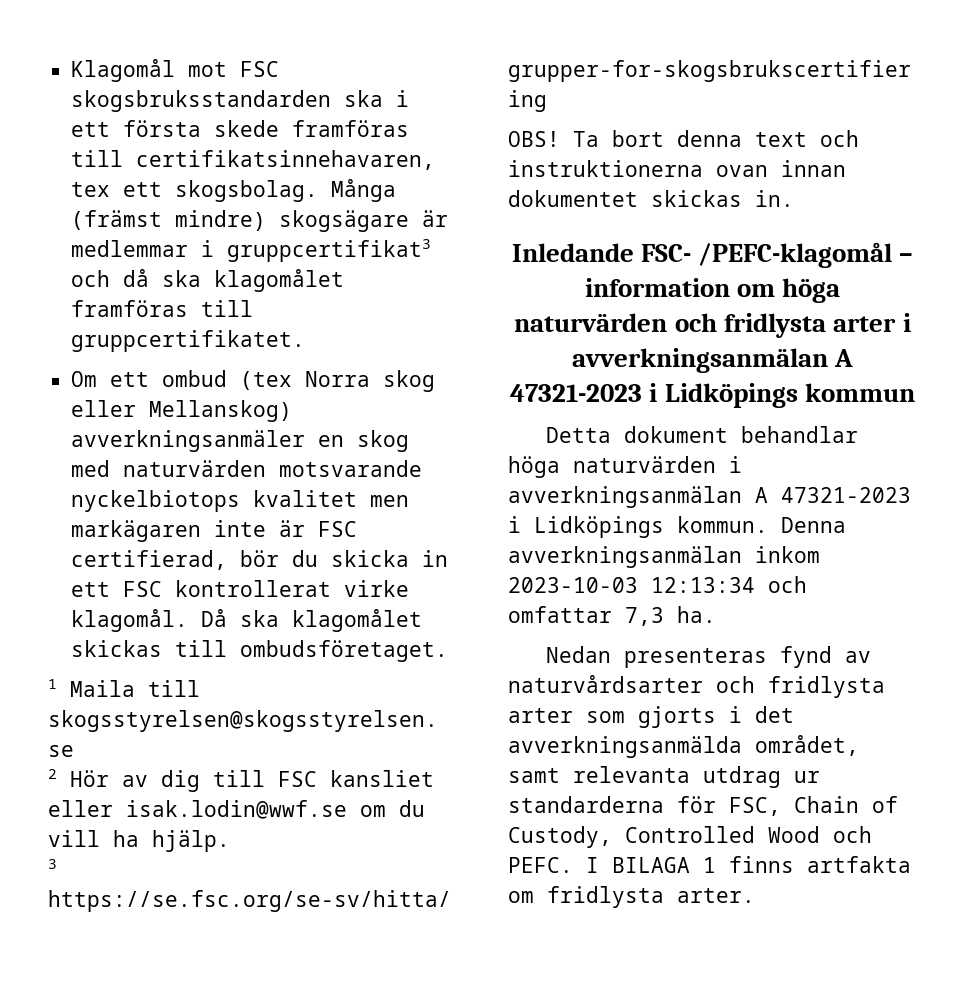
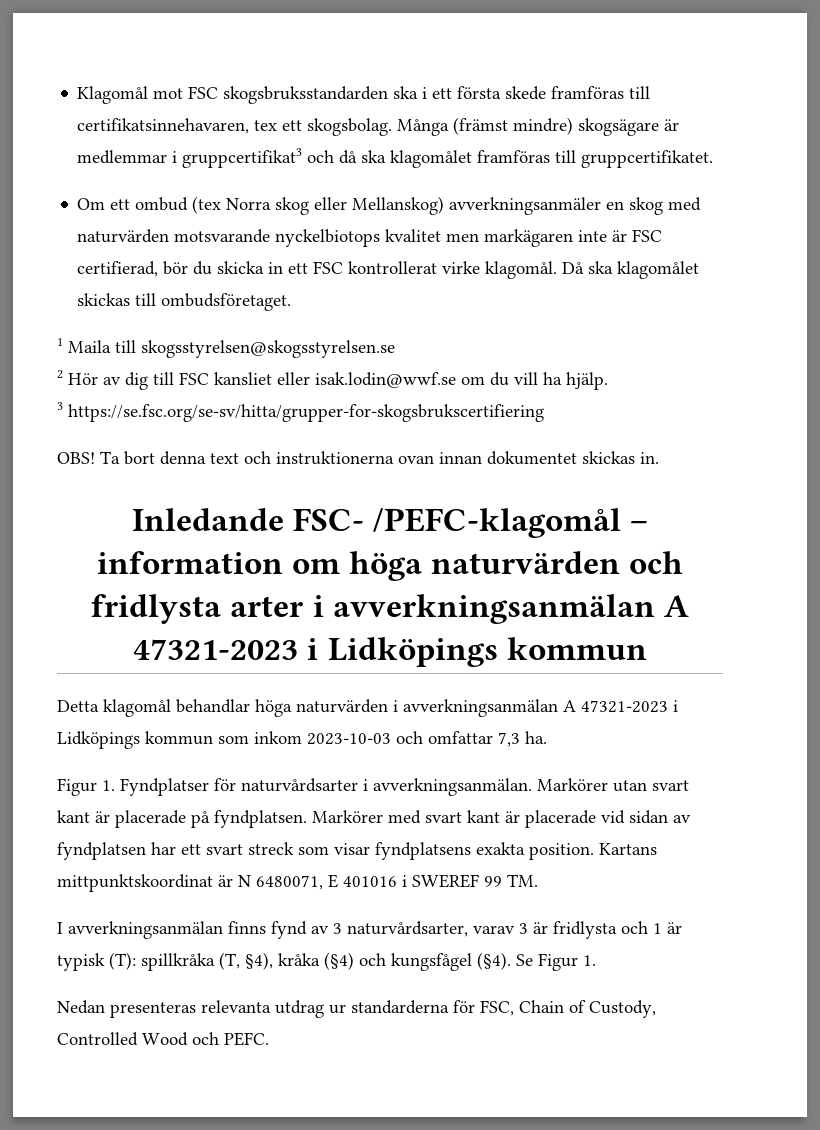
- Detta dokument behandlar höga naturvärden i avverkningsanmälan A 47321-2023 i Lidköpings kommun. Denna avverkningsanmälan inkom 2023-10-03 12:13:34 och omfattar 7,3 ha.
+ Detta klagomål behandlar höga naturvärden i avverkningsanmälan A 47321-2023 i Lidköpings kommun som inkom 2023-10-03 och omfattar 7,3 ha.
- Nedan presenteras fynd av naturvårdsarter och fridlysta arter som gjorts i det avverkningsanmälda området, samt relevanta utdrag ur standarderna för FSC, Chain of Custody, Controlled Wood och PEFC. I BILAGA 1 finns artfakta om fridlysta arter.
+ Figur 1. Fyndplatser för naturvårdsarter i avverkningsanmälan. Markörer utan svart kant är placerade på fyndplatsen. Markörer med svart kant är placerade vid sidan av fyndplatsen har ett svart streck som visar fyndplatsens exakta position. Kartans mittpunktskoordinat är N 6480071, E 401016 i SWEREF 99 TM.
+ I avverkningsanmälan finns fynd av 3 naturvårdsarter, varav 3 är fridlysta och 1 är typisk (T): spillkråka (T, §4), kråka (§4) och kungsfågel (§4). Se Figur 1.
+ Nedan presenteras relevanta utdrag ur standarderna för FSC, Chain of Custody, Controlled Wood och PEFC.

